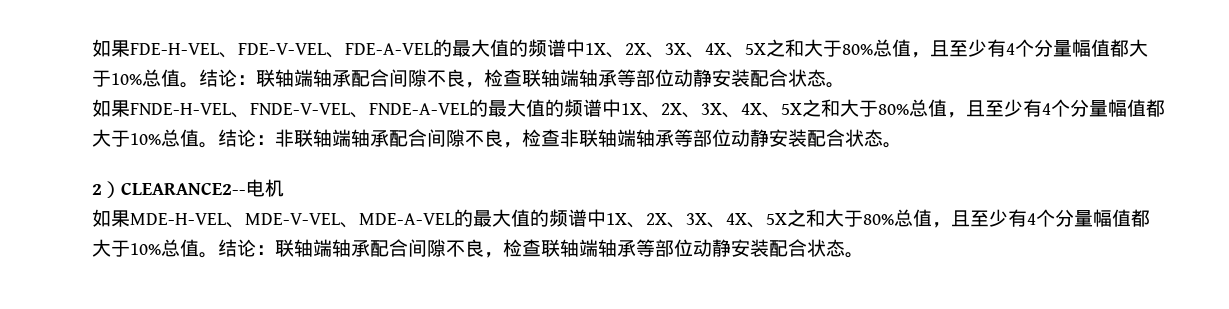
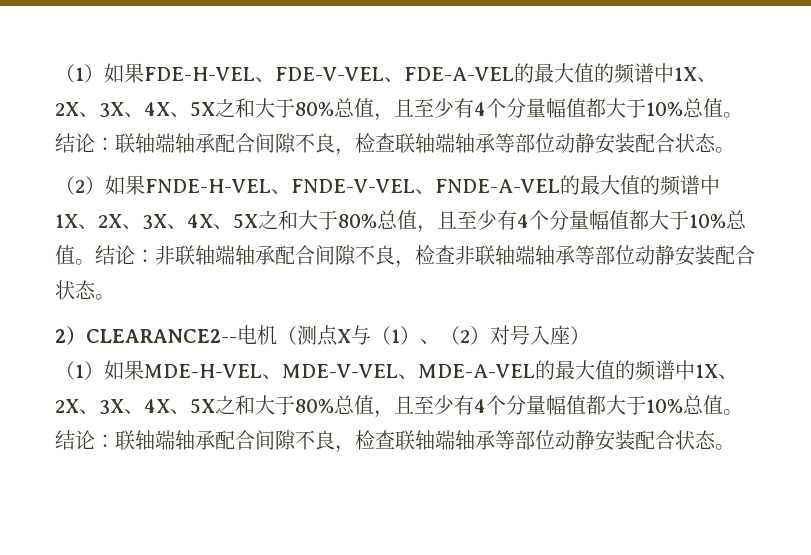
- 如果FDE-H-VEL、FDE-V-VEL、FDE-A-VEL的最大值的频谱中1X、2X、3X、4X、5X之和大于80%总值，且至少有4个分量幅值都大于10%总值。
+ （1）如果FDE-H-VEL、FDE-V-VEL、FDE-A-VEL的最大值的频谱中1X、2X、3X、4X、5X之和大于80%总值，且至少有4个分量幅值都大于10%总值。
- 如果FNDE-H-VEL、FNDE-V-VEL、FNDE-A-VEL的最大值的频谱中1X、2X、3X、4X、5X之和大于80%总值，且至少有4个分量幅值都大于10%总值。
+ （2）如果FNDE-H-VEL、FNDE-V-VEL、FNDE-A-VEL的最大值的频谱中1X、2X、3X、4X、5X之和大于80%总值，且至少有4个分量幅值都大于10%总值。
- 2）CLEARANCE2--电机
- 如果MDE-H-VEL、MDE-V-VEL、MDE-A-VEL的最大值的频谱中1X、2X、3X、4X、5X之和大于80%总值，且至少有4个分量幅值都大于10%总值。
+ 2）CLEARANCE2--电机（测点X与（1）、（2）对号入座）
+ （1）如果MDE-H-VEL、MDE-V-VEL、MDE-A-VEL的最大值的频谱中1X、2X、3X、4X、5X之和大于80%总值，且至少有4个分量幅值都大于10%总值。

